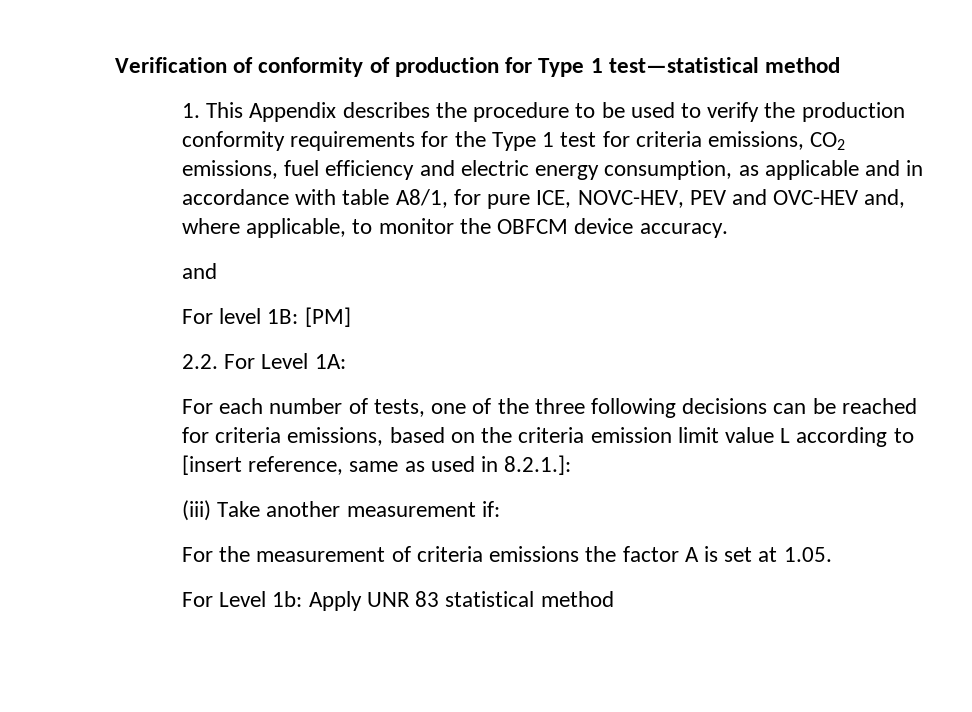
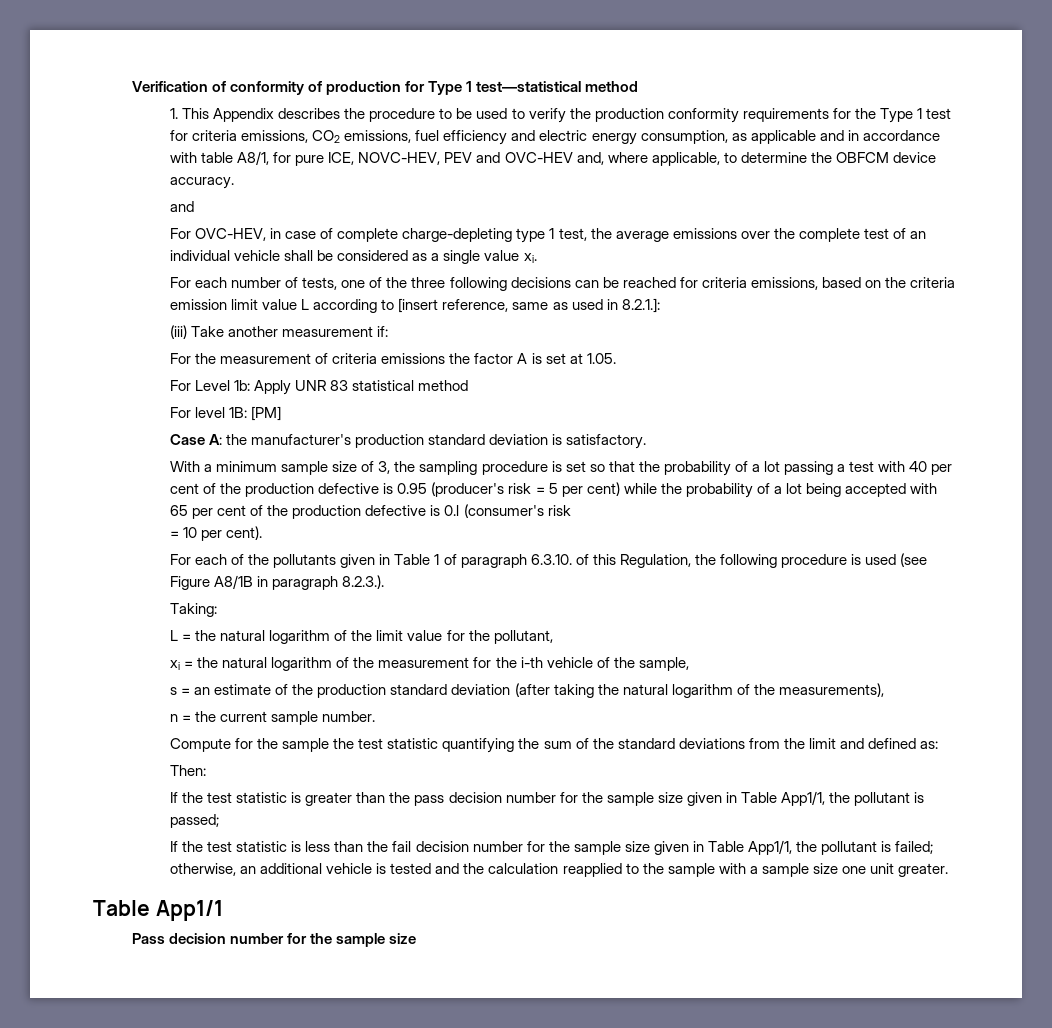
- 1. This Appendix describes the procedure to be used to verify the production conformity requirements for the Type 1 test for criteria emissions, CO2 emissions, fuel efficiency and electric energy consumption, as applicable and in accordance with table A8/1, for pure ICE, NOVC-HEV, PEV and OVC-HEV and, where applicable, to monitor the OBFCM device accuracy.
+ 1. This Appendix describes the procedure to be used to verify the production conformity requirements for the Type 1 test for criteria emissions, CO2 emissions, fuel efficiency and electric energy consumption, as applicable and in accordance with table A8/1, for pure ICE, NOVC-HEV, PEV and OVC-HEV and, where applicable, to determine the OBFCM device accuracy.
- For level 1B: [PM]
- 2.2. For Level 1A:
+ For OVC-HEV, in case of complete charge-depleting type 1 test, the average emissions over the complete test of an individual vehicle shall be considered as a single value xi.
+ For level 1B: [PM]
+ Case A: the manufacturer's production standard deviation is satisfactory.
+ With a minimum sample size of 3, the sampling procedure is set so that the probability of a lot passing a test with 40 per cent of the production defective is 0.95 (producer's risk = 5 per cent) while the probability of a lot being accepted with 65 per cent of the production defective is 0.l (consumer's risk
+ = 10 per cent).
+ For each of the pollutants given in Table 1 of paragraph 6.3.10. of this Regulation, the following procedure is used (see Figure A8/1B in paragraph 8.2.3.).
+ Taking:
+ L = the natural logarithm of the limit value for the pollutant,
+ xi = the natural logarithm of the measurement for the i-th vehicle of the sample,
+ s = an estimate of the production standard deviation (after taking the natural logarithm of the measurements),
+ n = the current sample number.
+ Compute for the sample the test statistic quantifying the sum of the standard deviations from the limit and defined as:
+ Then:
+ If the test statistic is greater than the pass decision number for the sample size given in Table App1/1, the pollutant is passed;
+ If the test statistic is less than the fail decision number for the sample size given in Table App1/1, the pollutant is failed; otherwise, an additional vehicle is tested and the calculation reapplied to the sample with a sample size one unit greater.
+ Table App1/1
+ Pass decision number for the sample size

